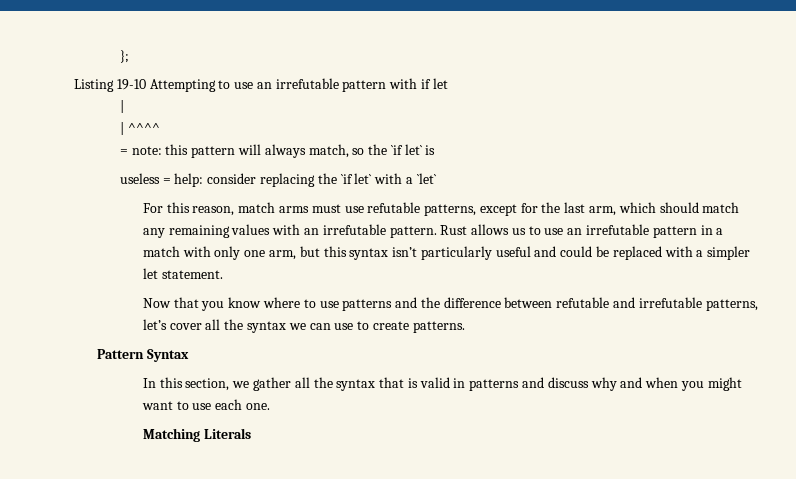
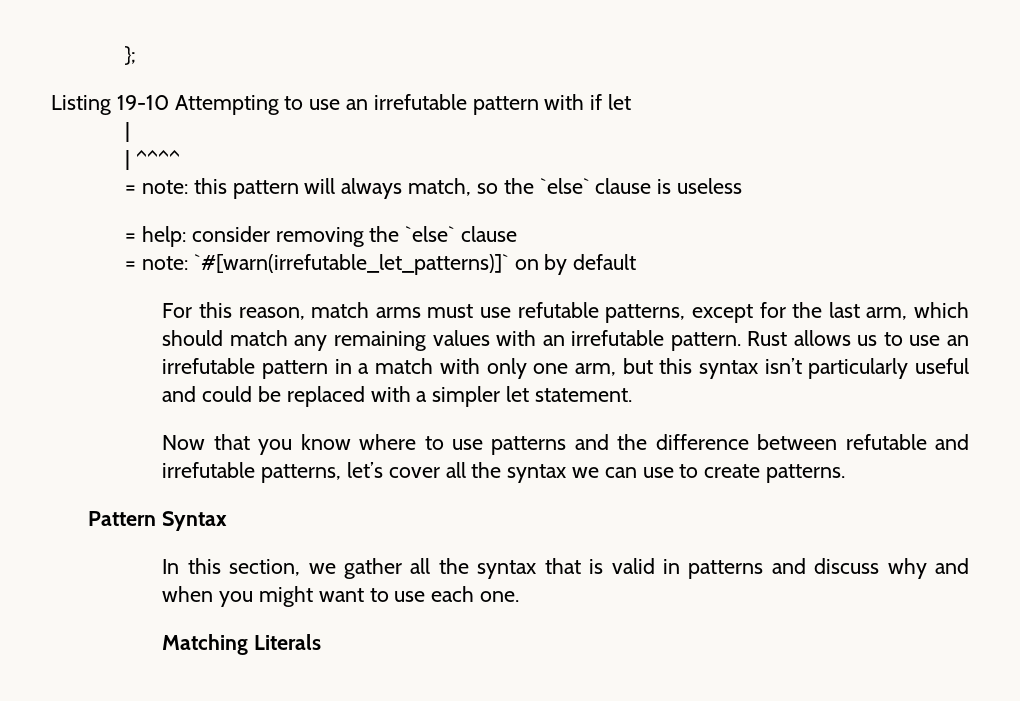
- = note: this pattern will always match, so the `if let` is
- useless = help: consider replacing the `if let` with a `let`
+ = note: this pattern will always match, so the `else` clause is useless
+ = help: consider removing the `else` clause
+ = note: `#[warn(irrefutable_let_patterns)]` on by default

